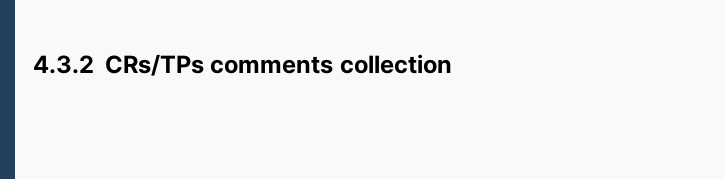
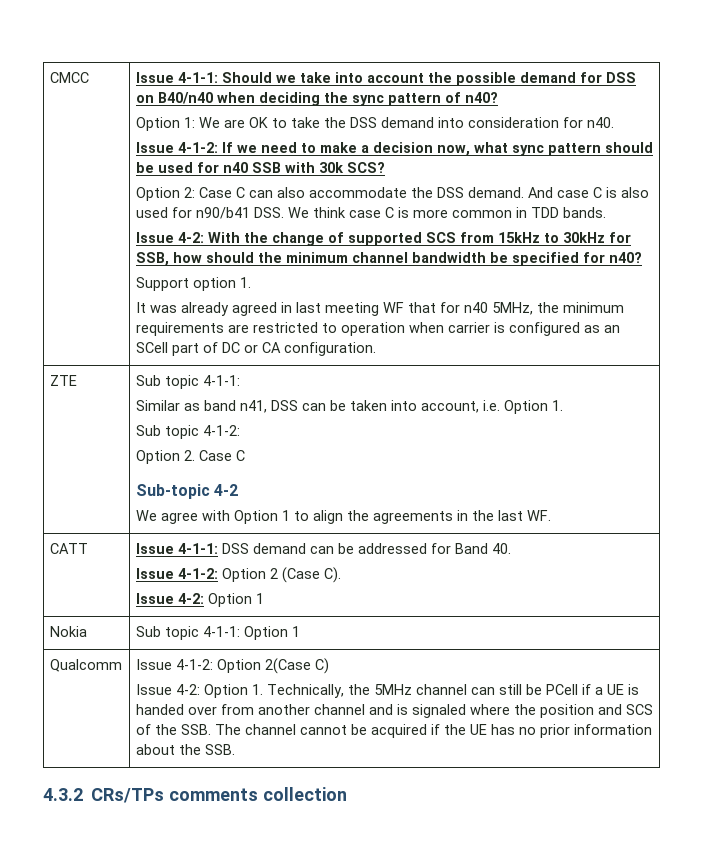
+ CMCC | Issue 4-1-1: Should we take into account the possible demand for DSS on B40/n40 when deciding the sync pattern of n40?
+ Option 1: We are OK to take the DSS demand into consideration for n40.
+ Issue 4-1-2: If we need to make a decision now, what sync pattern should be used for n40 SSB with 30k SCS?
+ Option 2: Case C can also accommodate the DSS demand. And case C is also used for n90/b41 DSS. We think case C is more common in TDD bands.
+ Issue 4-2: With the change of supported SCS from 15kHz to 30kHz for SSB, how should the minimum channel bandwidth be specified for n40?
+ Support option 1.
+ It was already agreed in last meeting WF that for n40 5MHz, the minimum requirements are restricted to operation when carrier is configured as an SCell part of DC or CA configuration.
+ ZTE | Sub topic 4-1-1:
+ Similar as band n41, DSS can be taken into account, i.e. Option 1.
+ Sub topic 4-1-2:
+ Option 2. Case C
+ Sub-topic 4-2
+ We agree with Option 1 to align the agreements in the last WF.
+ CATT | Issue 4-1-1: DSS demand can be addressed for Band 40.
+ Issue 4-1-2: Option 2 (Case C).
+ Issue 4-2: Option 1
+ Nokia | Sub topic 4-1-1: Option 1
+ Qualcomm | Issue 4-1-2: Option 2(Case C)
+ Issue 4-2: Option 1. Technically, the 5MHz channel can still be PCell if a UE is handed over from another channel and is signaled where the position and SCS of the SSB. The channel cannot be acquired if the UE has no prior information about the SSB.

